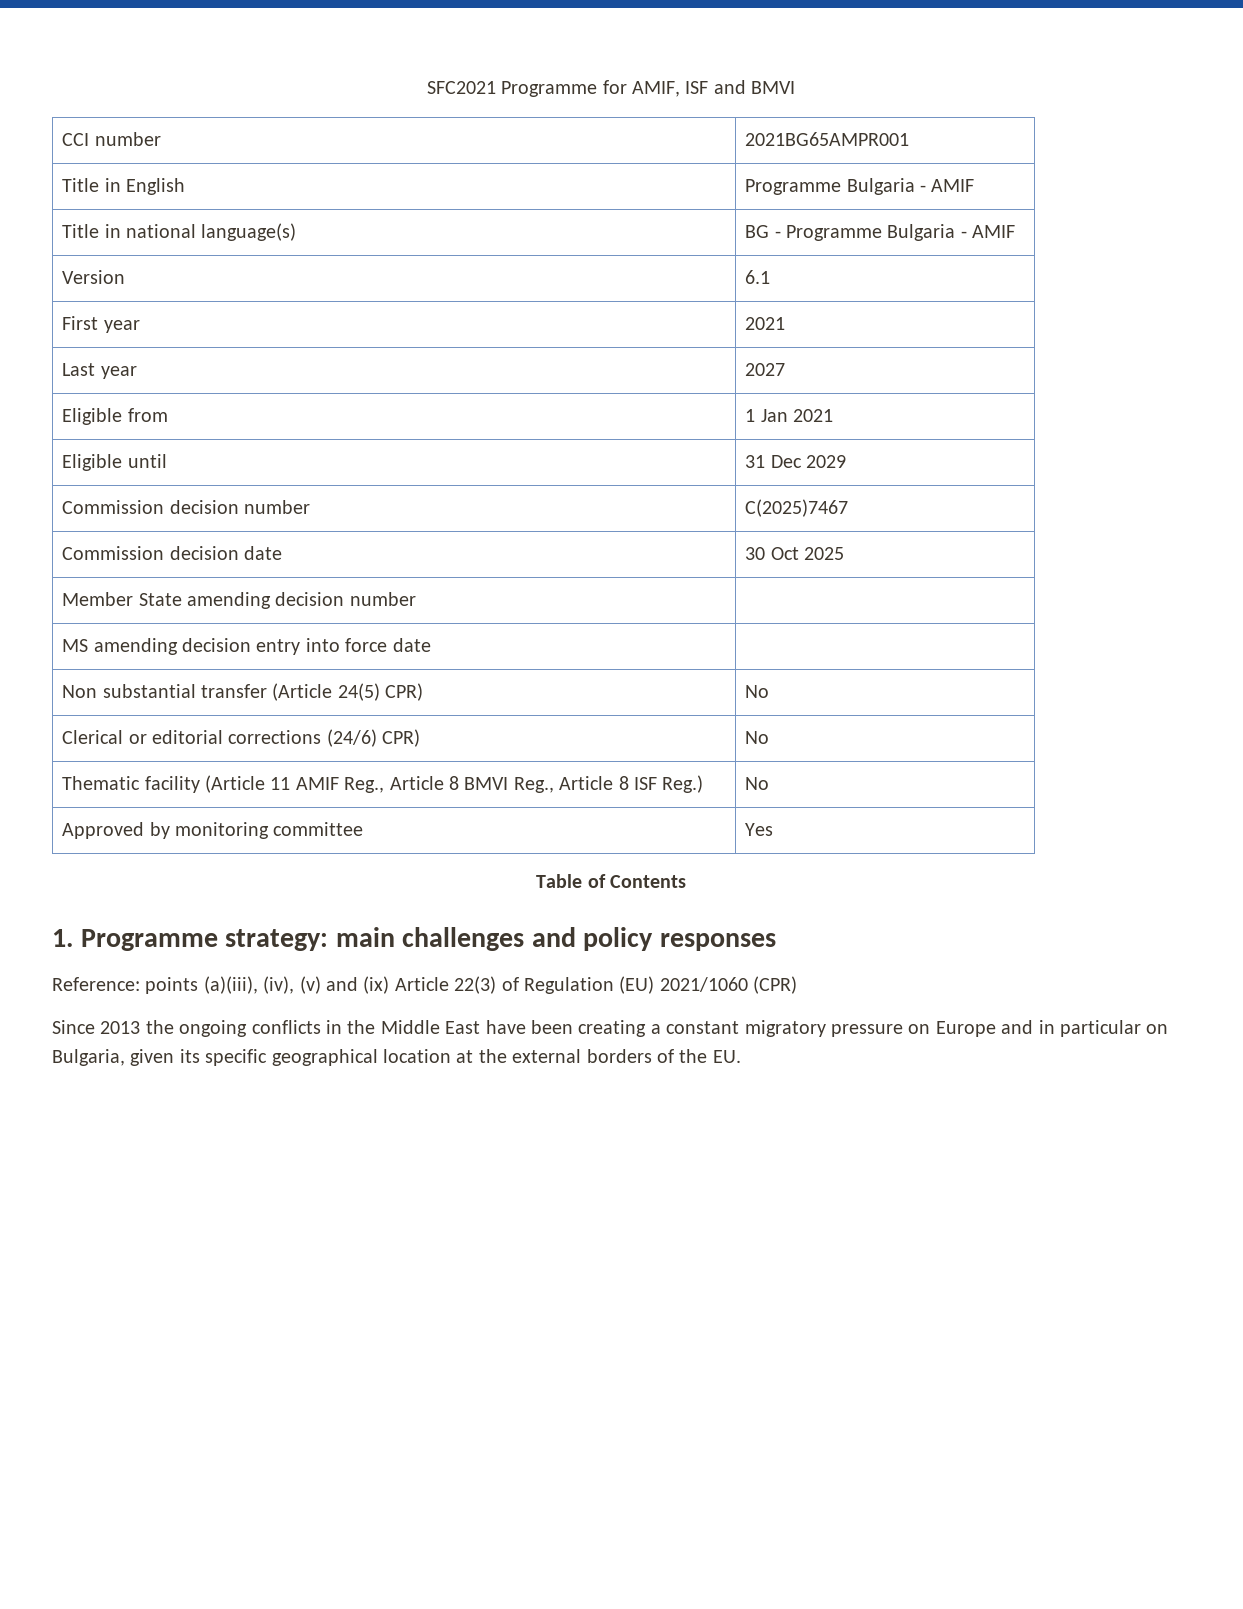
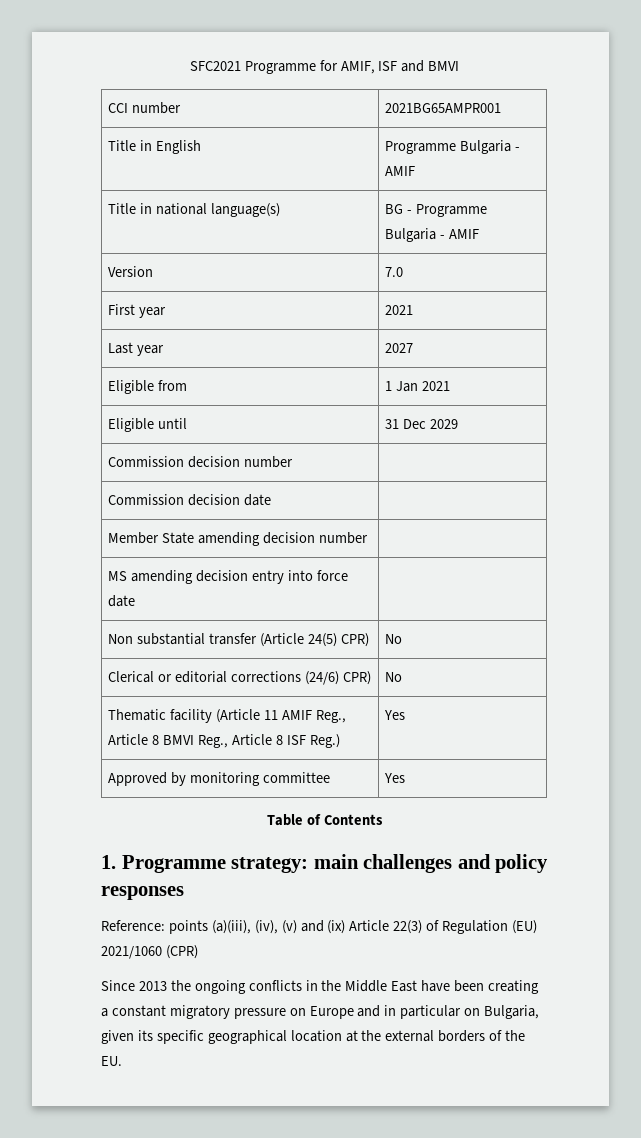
- Version | 6.1
+ Version | 7.0
- Commission decision number | C(2025)7467
+ Commission decision number |
- Commission decision date | 30 Oct 2025
+ Commission decision date |
- Thematic facility (Article 11 AMIF Reg., Article 8 BMVI Reg., Article 8 ISF Reg.) | No
+ Thematic facility (Article 11 AMIF Reg., Article 8 BMVI Reg., Article 8 ISF Reg.) | Yes

